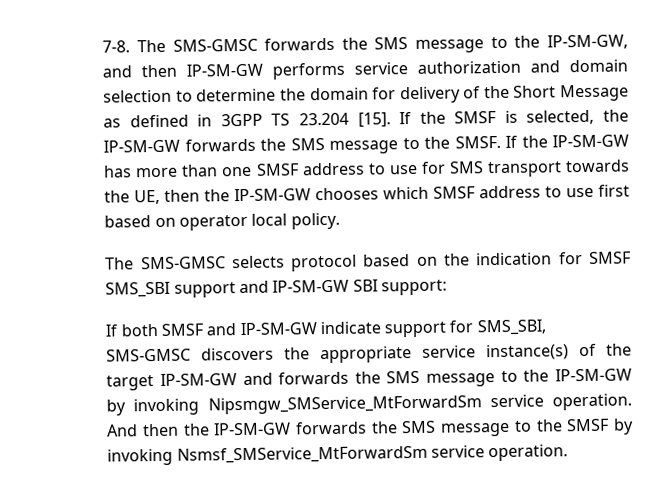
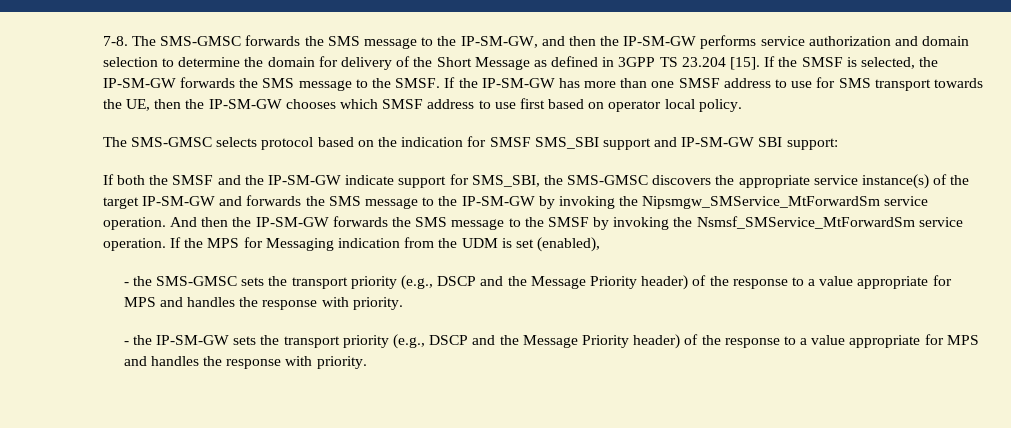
- The SMS-GMSC forwards the SMS message to the IP-SM-GW, and then IP-SM-GW performs service authorization and domain selection to determine the domain for delivery of the Short Message as defined in 3GPP TS 23.204 [15].
+ The SMS-GMSC forwards the SMS message to the IP-SM-GW, and then the IP-SM-GW performs service authorization and domain selection to determine the domain for delivery of the Short Message as defined in 3GPP TS 23.204 [15].
- If both SMSF and IP-SM-GW indicate support for SMS_SBI, SMS-GMSC discovers the appropriate service instance(s) of the target IP-SM-GW and forwards the SMS message to the IP-SM-GW by invoking Nipsmgw_SMService_MtForwardSm service operation.
+ If both the SMSF and the IP-SM-GW indicate support for SMS_SBI, the SMS-GMSC discovers the appropriate service instance(s) of the target IP-SM-GW and forwards the SMS message to the IP-SM-GW by invoking the Nipsmgw_SMService_MtForwardSm service operation.
- And then the IP-SM-GW forwards the SMS message to the SMSF by invoking Nsmsf_SMService_MtForwardSm service operation.
+ And then the IP-SM-GW forwards the SMS message to the SMSF by invoking the Nsmsf_SMService_MtForwardSm service operation.
+ If the MPS for Messaging indication from the UDM is set (enabled),
+ - the SMS-GMSC sets the transport priority (e.g., DSCP and the Message Priority header) of the response to a value appropriate for MPS and handles the response with priority.
+ - the IP-SM-GW sets the transport priority (e.g., DSCP and the Message Priority header) of the response to a value appropriate for MPS and handles the response with priority.

